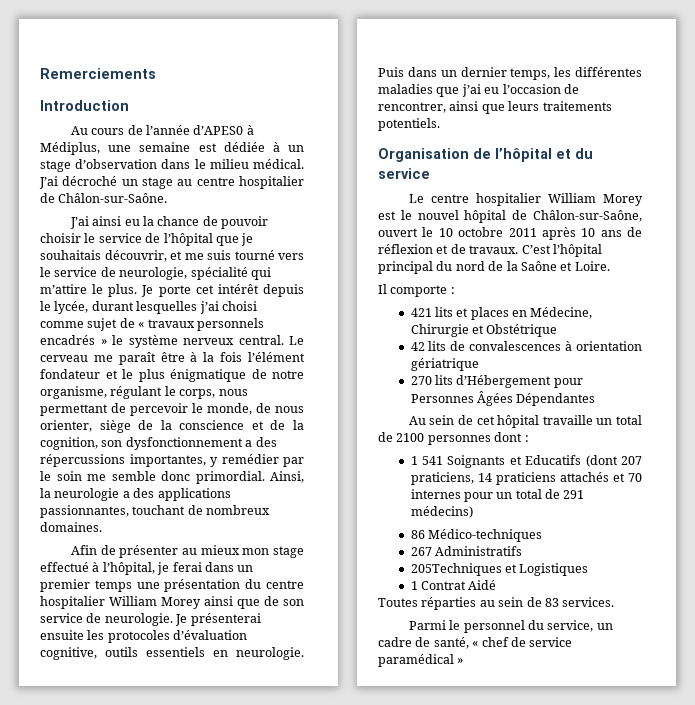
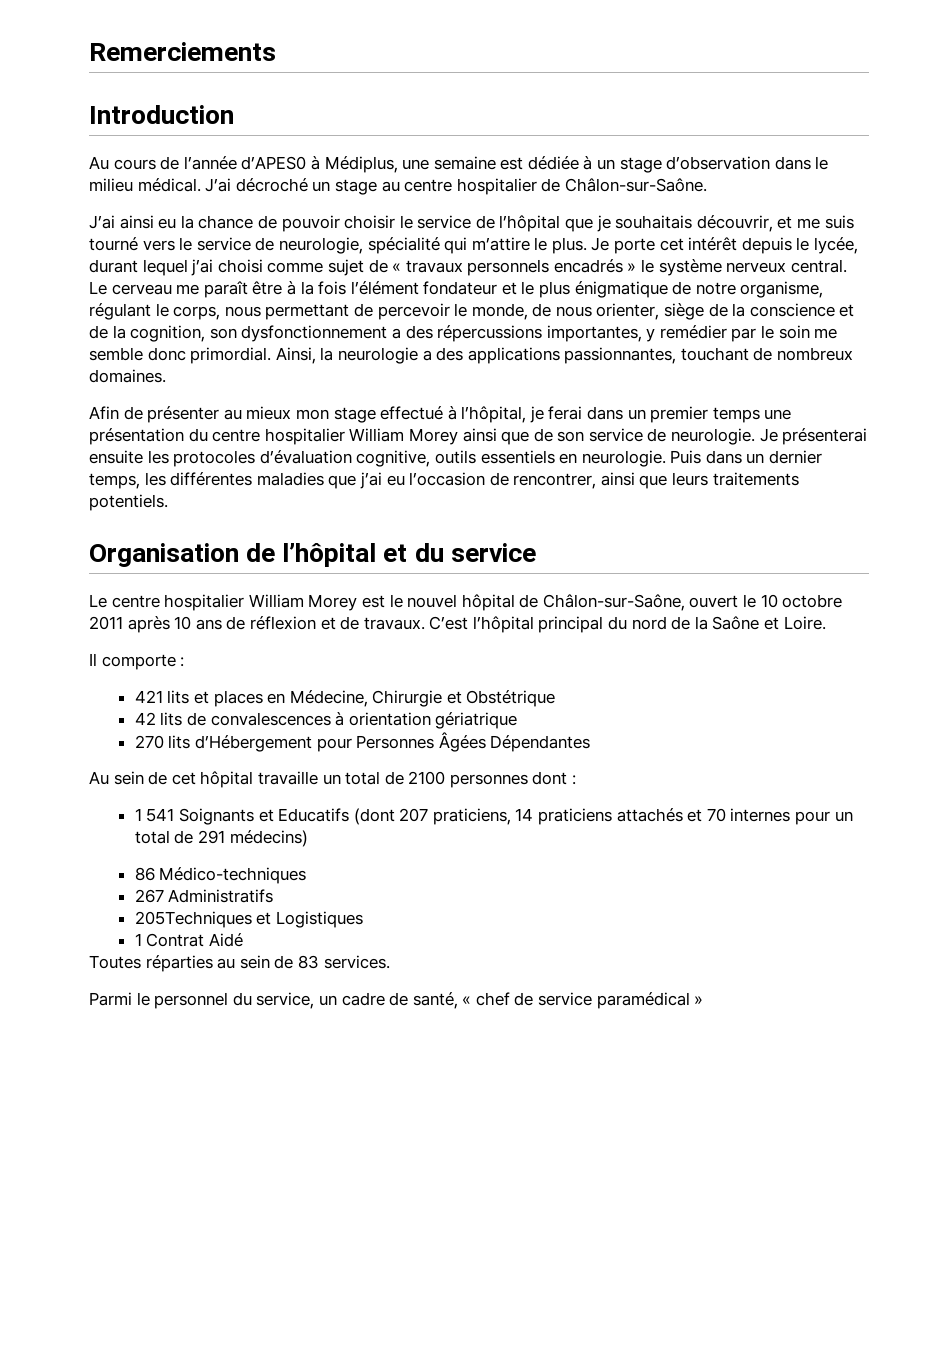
- Je porte cet intérêt depuis le lycée, durant lesquelles j’ai choisi comme sujet de « travaux personnels encadrés » le système nerveux central.
+ Je porte cet intérêt depuis le lycée, durant lequel j’ai choisi comme sujet de « travaux personnels encadrés » le système nerveux central.

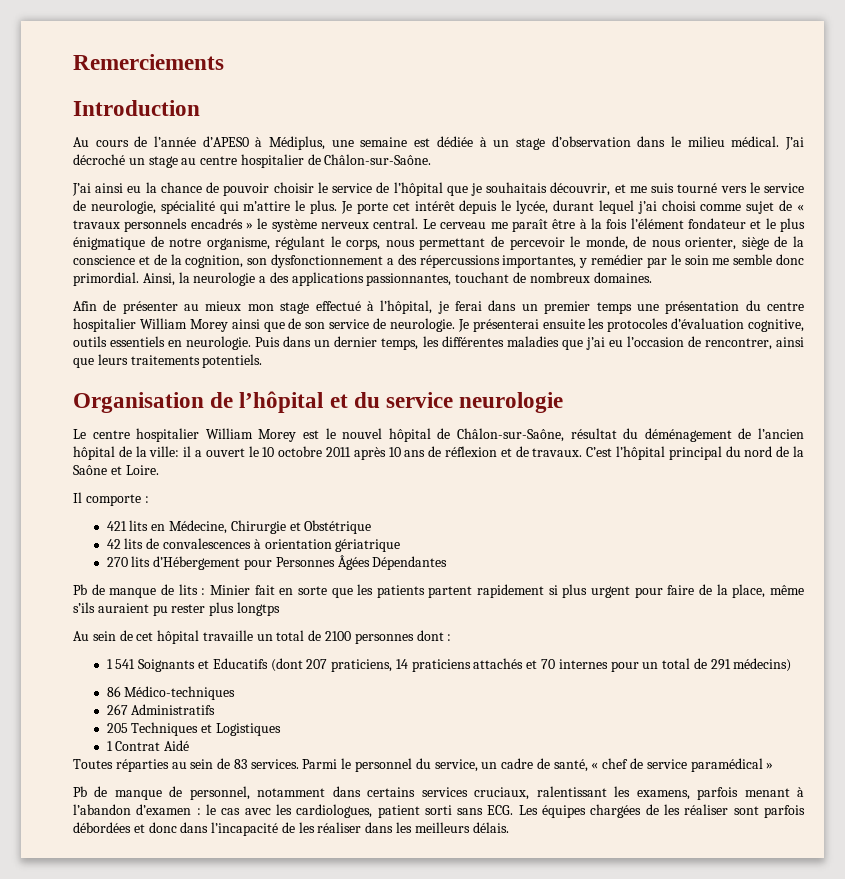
- Organisation de l’hôpital et du service
+ Organisation de l’hôpital et du service neurologie
- Le centre hospitalier William Morey est le nouvel hôpital de Châlon-sur-Saône, ouvert le 10 octobre 2011 après 10 ans de réflexion et de travaux.
+ Le centre hospitalier William Morey est le nouvel hôpital de Châlon-sur-Saône, résultat du déménagement de l’ancien hôpital de la ville: il a ouvert le 10 octobre 2011 après 10 ans de réflexion et de travaux.
- 421 lits et places en Médecine, Chirurgie et Obstétrique
+ 421 lits en Médecine, Chirurgie et Obstétrique
+ Pb de manque de lits : Minier fait en sorte que les patients partent rapidement si plus urgent pour faire de la place, même s’ils auraient pu rester plus longtps
- 205Techniques et Logistiques
+ 205 Techniques et Logistiques
- Toutes réparties au sein de 83 services.
- Parmi le personnel du service, un cadre de santé, « chef de service paramédical »
+ Toutes réparties au sein de 83 services. Parmi le personnel du service, un cadre de santé, « chef de service paramédical »
+ Pb de manque de personnel, notamment dans certains services cruciaux, ralentissant les examens, parfois menant à l’abandon d’examen : le cas avec les cardiologues, patient sorti sans ECG. Les équipes chargées de les réaliser sont parfois débordées et donc dans l’incapacité de les réaliser dans les meilleurs délais.

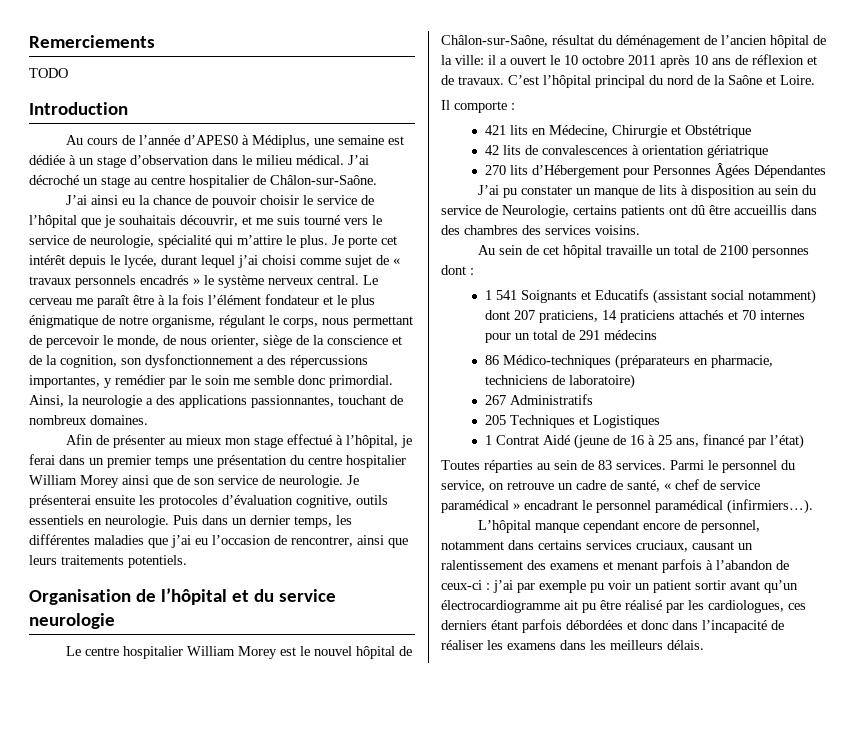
+ TODO
- Pb de manque de lits : Minier fait en sorte que les patients partent rapidement si plus urgent pour faire de la place, même s’ils auraient pu rester plus longtps
+ J’ai pu constater un manque de lits à disposition au sein du service de Neurologie, certains patients ont dû être accueillis dans des chambres des services voisins.
- 1 541 Soignants et Educatifs (dont 207 praticiens, 14 praticiens attachés et 70 internes pour un total de 291 médecins)
+ 1 541 Soignants et Educatifs (assistant social notamment) dont 207 praticiens, 14 praticiens attachés et 70 internes pour un total de 291 médecins
- 86 Médico-techniques
+ 86 Médico-techniques (préparateurs en pharmacie, techniciens de laboratoire)
- 1 Contrat Aidé
+ 1 Contrat Aidé (jeune de 16 à 25 ans, financé par l’état)
- Parmi le personnel du service, un cadre de santé, « chef de service paramédical »
- Pb de manque de personnel, notamment dans certains services cruciaux, ralentissant les examens, parfois menant à l’abandon d’examen : le cas avec les cardiologues, patient sorti sans ECG. Les équipes chargées de les réaliser sont parfois débordées et donc dans l’incapacité de les réaliser dans les meilleurs délais.
+ Parmi le personnel du service, on retrouve un cadre de santé, « chef de service paramédical » encadrant le personnel paramédical (infirmiers…).
+ L’hôpital manque cependant encore de personnel, notamment dans certains services cruciaux, causant un ralentissement des examens et menant parfois à l’abandon de ceux-ci : j’ai par exemple pu voir un patient sortir avant qu’un électrocardiogramme ait pu être réalisé par les cardiologues, ces derniers étant parfois débordées et donc dans l’incapacité de réaliser les examens dans les meilleurs délais.

